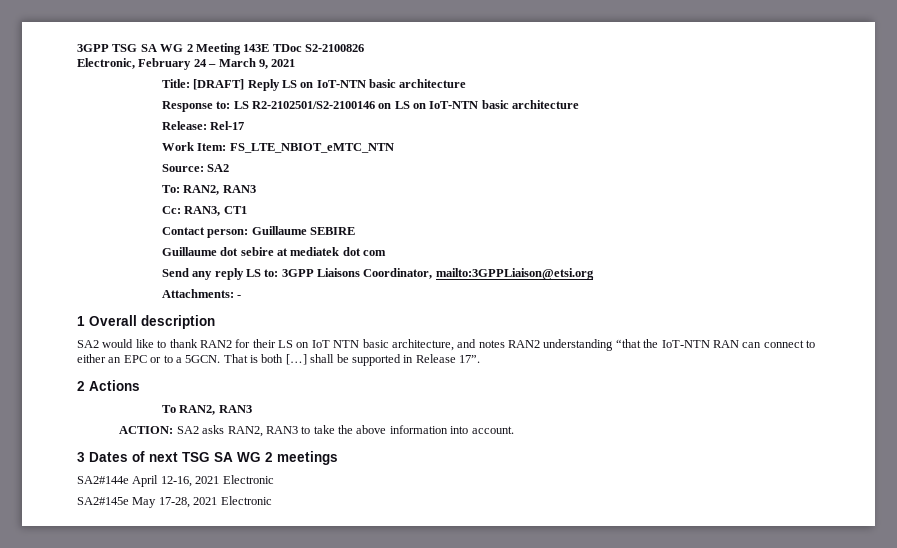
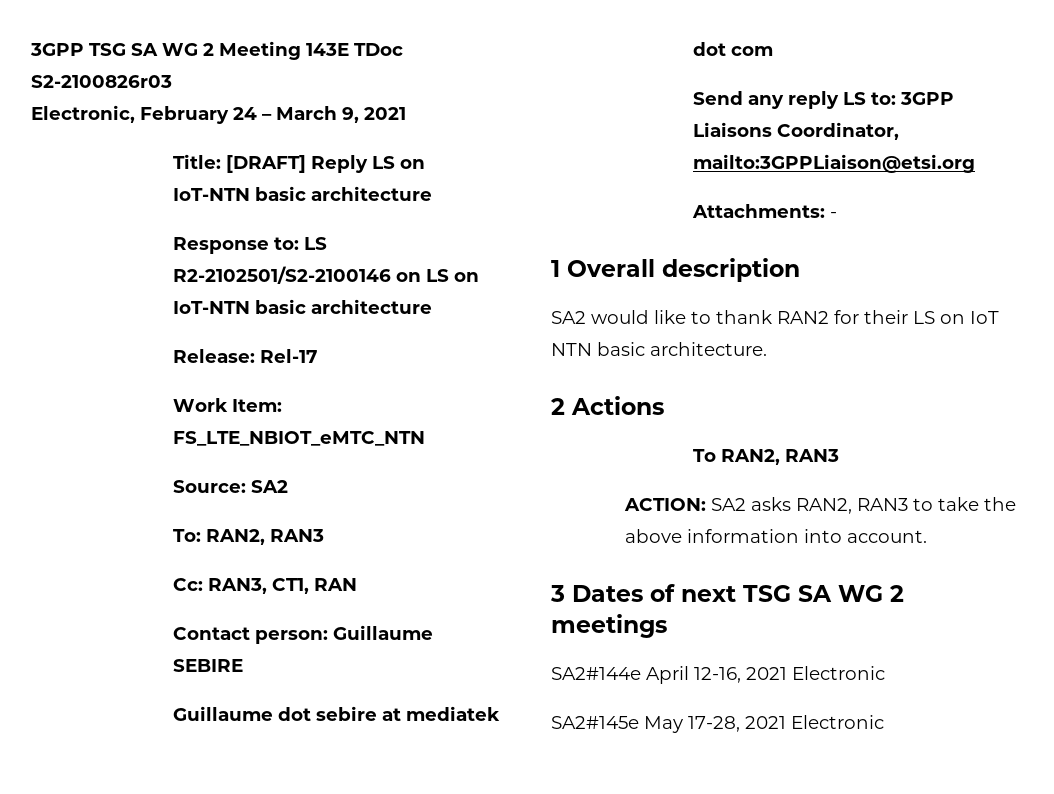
- 3GPP TSG SA WG 2 Meeting 143E TDoc S2-2100826
+ 3GPP TSG SA WG 2 Meeting 143E TDoc S2-2100826r03
- Cc: RAN3, CT1
+ Cc: RAN3, CT1, RAN
- SA2 would like to thank RAN2 for their LS on IoT NTN basic architecture, and notes RAN2 understanding “that the IoT-NTN RAN can connect to either an EPC or to a 5GCN. That is both […] shall be supported in Release 17”.
+ SA2 would like to thank RAN2 for their LS on IoT NTN basic architecture.

